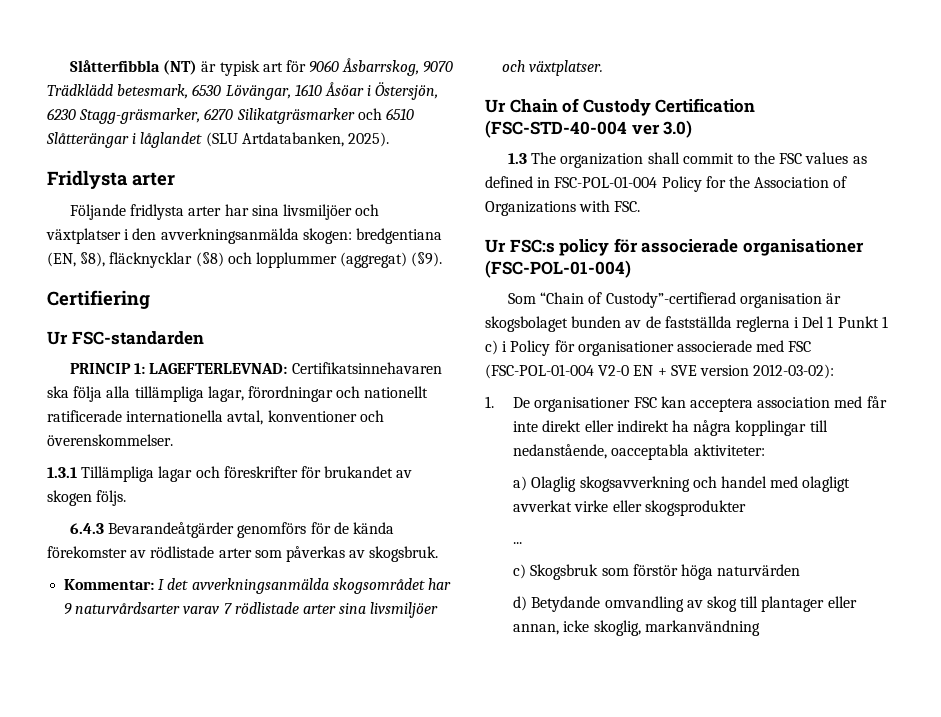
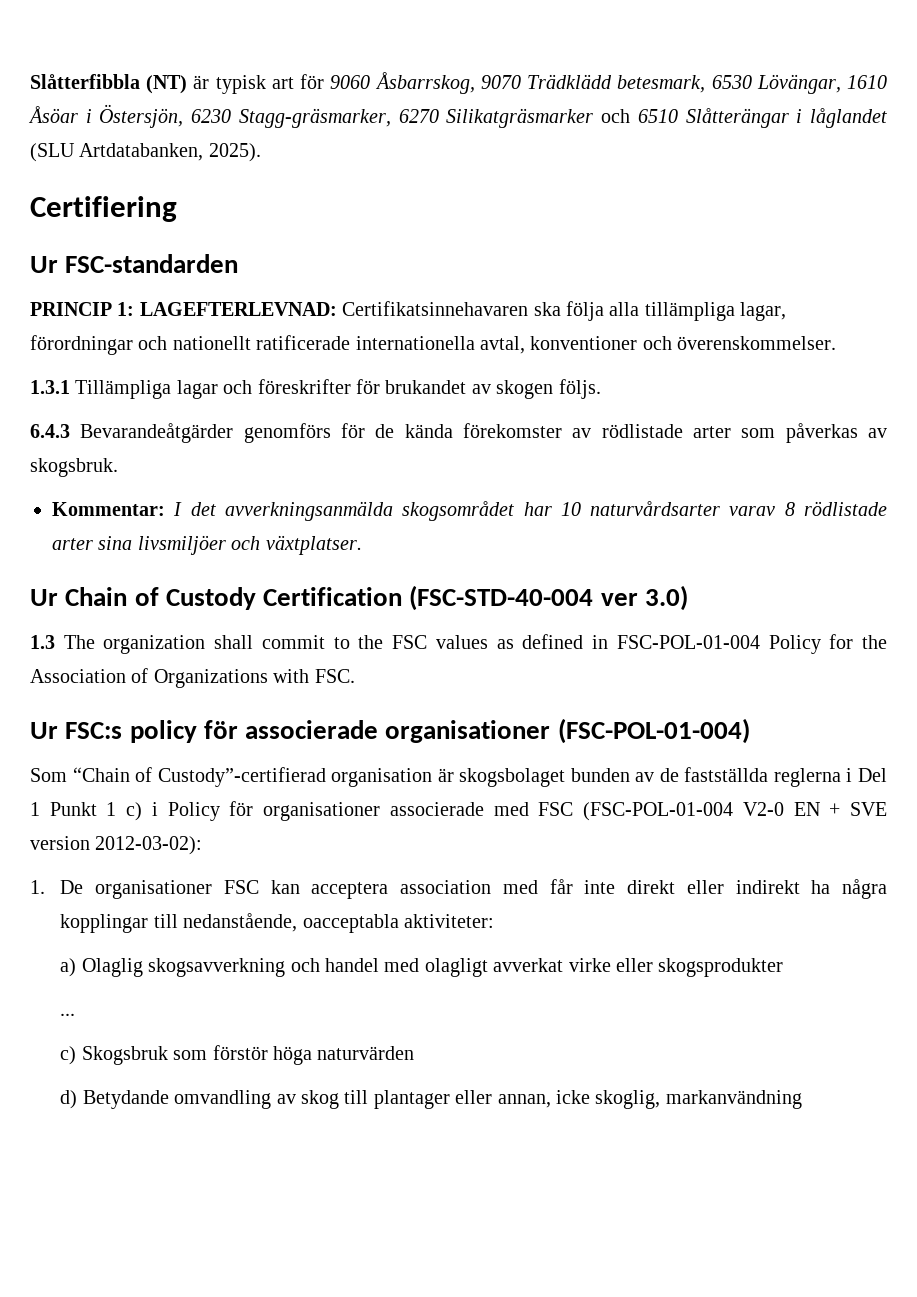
- Fridlysta arter
- Följande fridlysta arter har sina livsmiljöer och växtplatser i den avverkningsanmälda skogen: bredgentiana (EN, §8), fläcknycklar (§8) och lopplummer (aggregat) (§9).
- Kommentar: I det avverkningsanmälda skogsområdet har 9 naturvårdsarter varav 7 rödlistade arter sina livsmiljöer och växtplatser.
+ Kommentar: I det avverkningsanmälda skogsområdet har 10 naturvårdsarter varav 8 rödlistade arter sina livsmiljöer och växtplatser.

